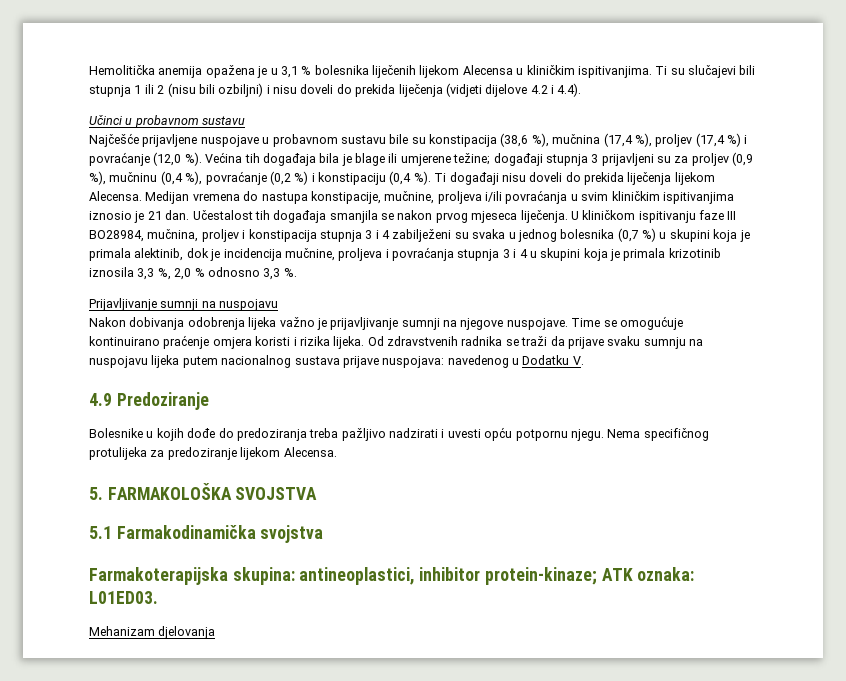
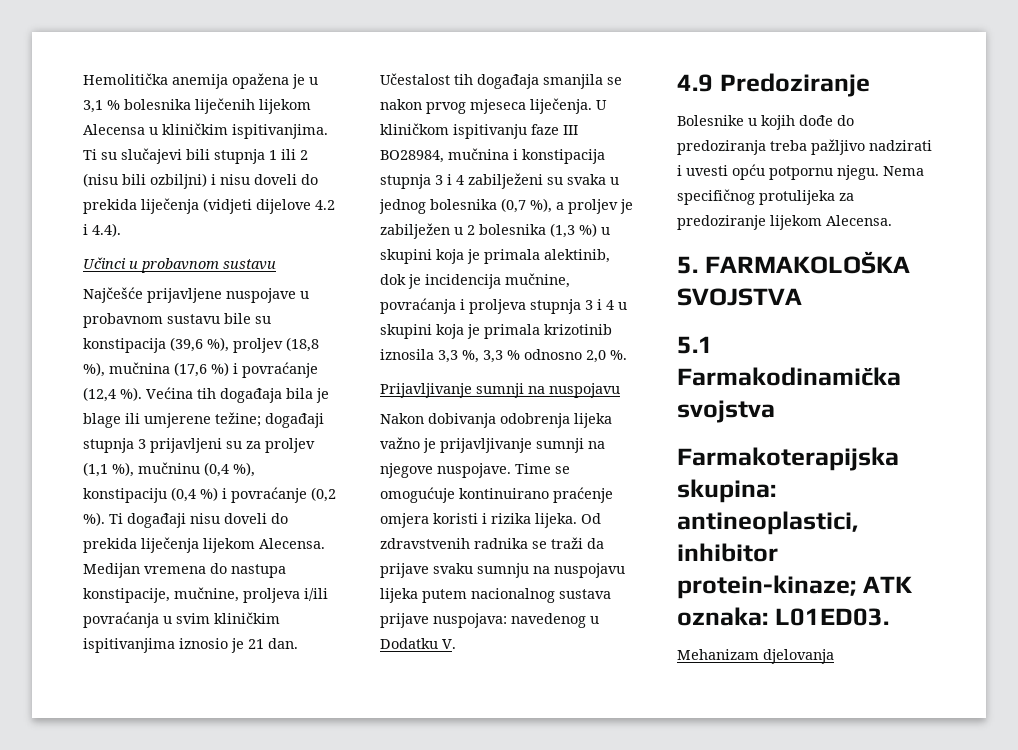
- Najčešće prijavljene nuspojave u probavnom sustavu bile su konstipacija (38,6 %), mučnina (17,4 %), proljev (17,4 %) i povraćanje (12,0 %).
+ Najčešće prijavljene nuspojave u probavnom sustavu bile su konstipacija (39,6 %), proljev (18,8 %), mučnina (17,6 %) i povraćanje (12,4 %).
- Većina tih događaja bila je blage ili umjerene težine; događaji stupnja 3 prijavljeni su za proljev (0,9 %), mučninu (0,4 %), povraćanje (0,2 %) i konstipaciju (0,4 %).
+ Većina tih događaja bila je blage ili umjerene težine; događaji stupnja 3 prijavljeni su za proljev (1,1 %), mučninu (0,4 %), konstipaciju (0,4 %) i povraćanje (0,2 %).
- U kliničkom ispitivanju faze III BO28984, mučnina, proljev i konstipacija stupnja 3 i 4 zabilježeni su svaka u jednog bolesnika (0,7 %) u skupini koja je primala alektinib, dok je incidencija mučnine, proljeva i povraćanja stupnja 3 i 4 u skupini koja je primala krizotinib iznosila 3,3 %, 2,0 % odnosno 3,3 %.
+ U kliničkom ispitivanju faze III BO28984, mučnina i konstipacija stupnja 3 i 4 zabilježeni su svaka u jednog bolesnika (0,7 %), a proljev je zabilježen u 2 bolesnika (1,3 %) u skupini koja je primala alektinib, dok je incidencija mučnine, povraćanja i proljeva stupnja 3 i 4 u skupini koja je primala krizotinib iznosila 3,3 %, 3,3 % odnosno 2,0 %.

